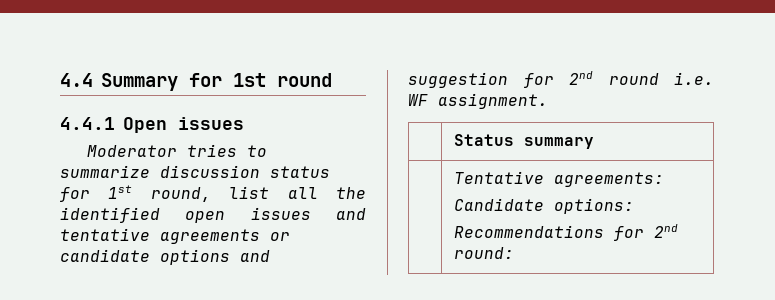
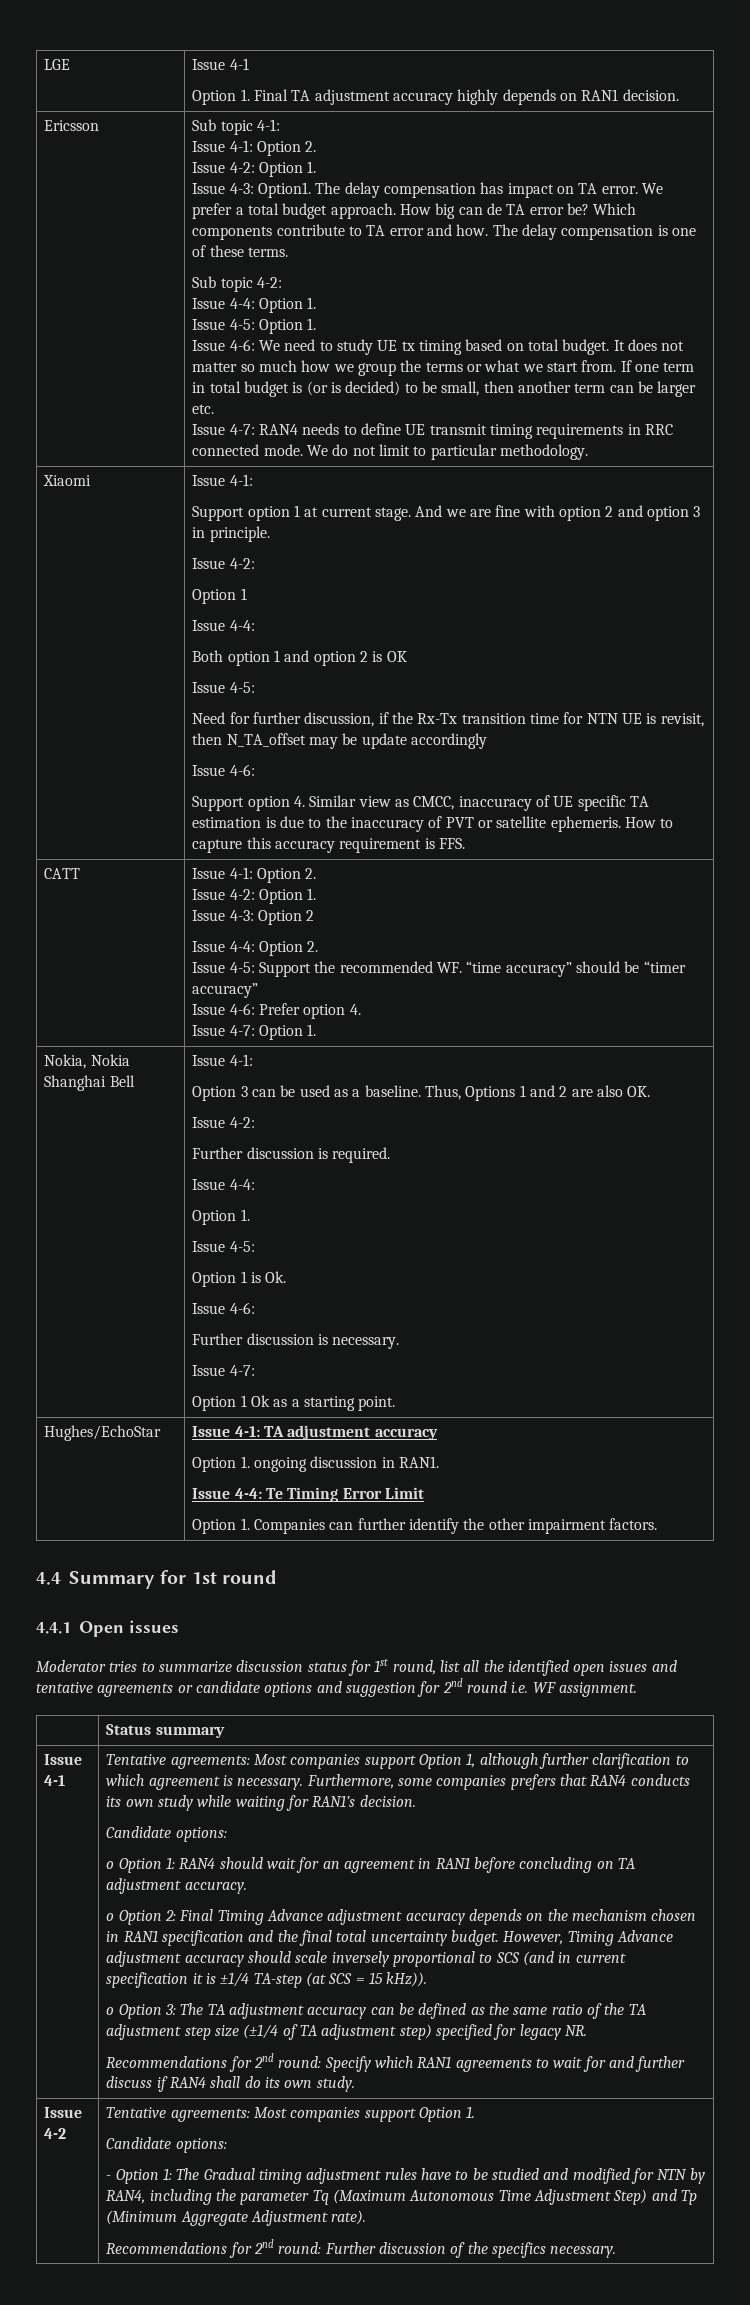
+ LGE | Issue 4-1
+ Option 1. Final TA adjustment accuracy highly depends on RAN1 decision.
+ Ericsson | Sub topic 4-1:
+ Issue 4-1: Option 2.
+ Issue 4-2: Option 1.
+ Issue 4-3: Option1. The delay compensation has impact on TA error. We prefer a total budget approach. How big can de TA error be? Which components contribute to TA error and how. The delay compensation is one of these terms.
+ Sub topic 4-2:
+ Issue 4-4: Option 1.
+ Issue 4-5: Option 1.
+ Issue 4-6: We need to study UE tx timing based on total budget. It does not matter so much how we group the terms or what we start from. If one term in total budget is (or is decided) to be small, then another term can be larger etc.
+ Issue 4-7: RAN4 needs to define UE transmit timing requirements in RRC connected mode. We do not limit to particular methodology.
+ Xiaomi | Issue 4-1:
+ Support option 1 at current stage. And we are fine with option 2 and option 3 in principle.
+ Issue 4-2:
+ Option 1
+ Issue 4-4:
+ Both option 1 and option 2 is OK
+ Issue 4-5:
+ Need for further discussion, if the Rx-Tx transition time for NTN UE is revisit, then N_TA_offset may be update accordingly
+ Issue 4-6:
+ Support option 4. Similar view as CMCC, inaccuracy of UE specific TA estimation is due to the inaccuracy of PVT or satellite ephemeris. How to capture this accuracy requirement is FFS.
+ CATT | Issue 4-1: Option 2.
+ Issue 4-2: Option 1.
+ Issue 4-3: Option 2
+ Issue 4-4: Option 2.
+ Issue 4-5: Support the recommended WF. “time accuracy” should be “timer accuracy”
+ Issue 4-6: Prefer option 4.
+ Issue 4-7: Option 1.
+ Nokia, Nokia Shanghai Bell | Issue 4-1:
+ Option 3 can be used as a baseline. Thus, Options 1 and 2 are also OK.
+ Issue 4-2:
+ Further discussion is required.
+ Issue 4-4:
+ Option 1.
+ Issue 4-5:
+ Option 1 is Ok.
+ Issue 4-6:
+ Further discussion is necessary.
+ Issue 4-7:
+ Option 1 Ok as a starting point.
+ Hughes/EchoStar | Issue 4-1: TA adjustment accuracy
+ Option 1. ongoing discussion in RAN1.
+ Issue 4-4: Te Timing Error Limit
+ Option 1. Companies can further identify the other impairment factors.
- Tentative agreements:
+ Issue 4-1 | Tentative agreements: Most companies support Option 1, although further clarification to which agreement is necessary. Furthermore, some companies prefers that RAN4 conducts its own study while waiting for RAN1’s decision.
  Candidate options:
- Recommendations for 2nd round:
+ o Option 1: RAN4 should wait for an agreement in RAN1 before concluding on TA adjustment accuracy.
+ o Option 2: Final Timing Advance adjustment accuracy depends on the mechanism chosen in RAN1 specification and the final total uncertainty budget. However, Timing Advance adjustment accuracy should scale inversely proportional to SCS (and in current specification it is ±1/4 TA-step (at SCS = 15 kHz)).
+ o Option 3: The TA adjustment accuracy can be defined as the same ratio of the TA adjustment step size (±1/4 of TA adjustment step) specified for legacy NR.
+ Recommendations for 2nd round: Specify which RAN1 agreements to wait for and further discuss if RAN4 shall do its own study.
+ Issue 4-2 | Tentative agreements: Most companies support Option 1.
+ Candidate options:
+ - Option 1: The Gradual timing adjustment rules have to be studied and modified for NTN by RAN4, including the parameter Tq (Maximum Autonomous Time Adjustment Step) and Tp (Minimum Aggregate Adjustment rate).
+ Recommendations for 2nd round: Further discussion of the specifics necessary.

